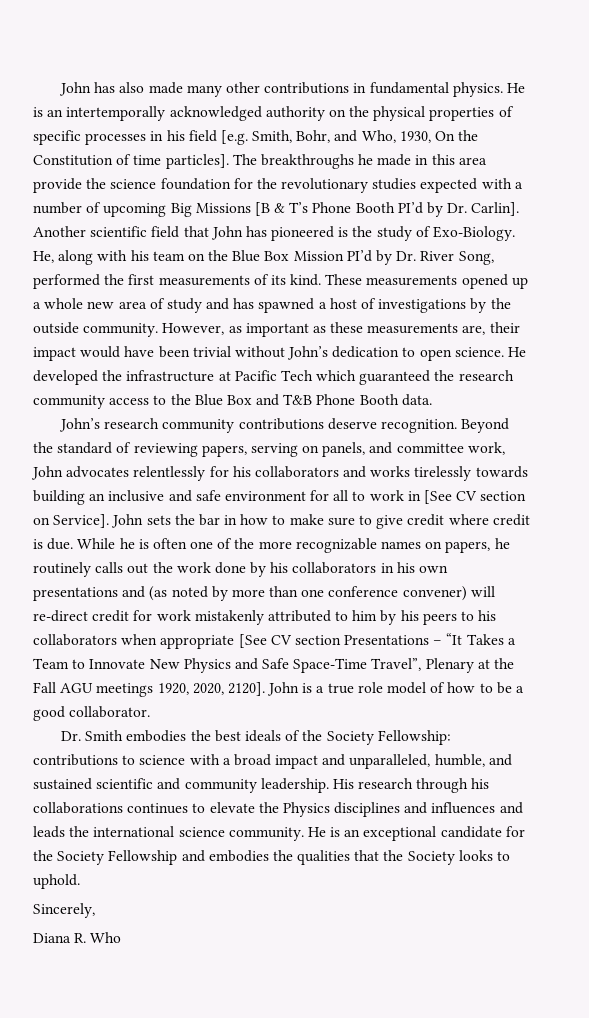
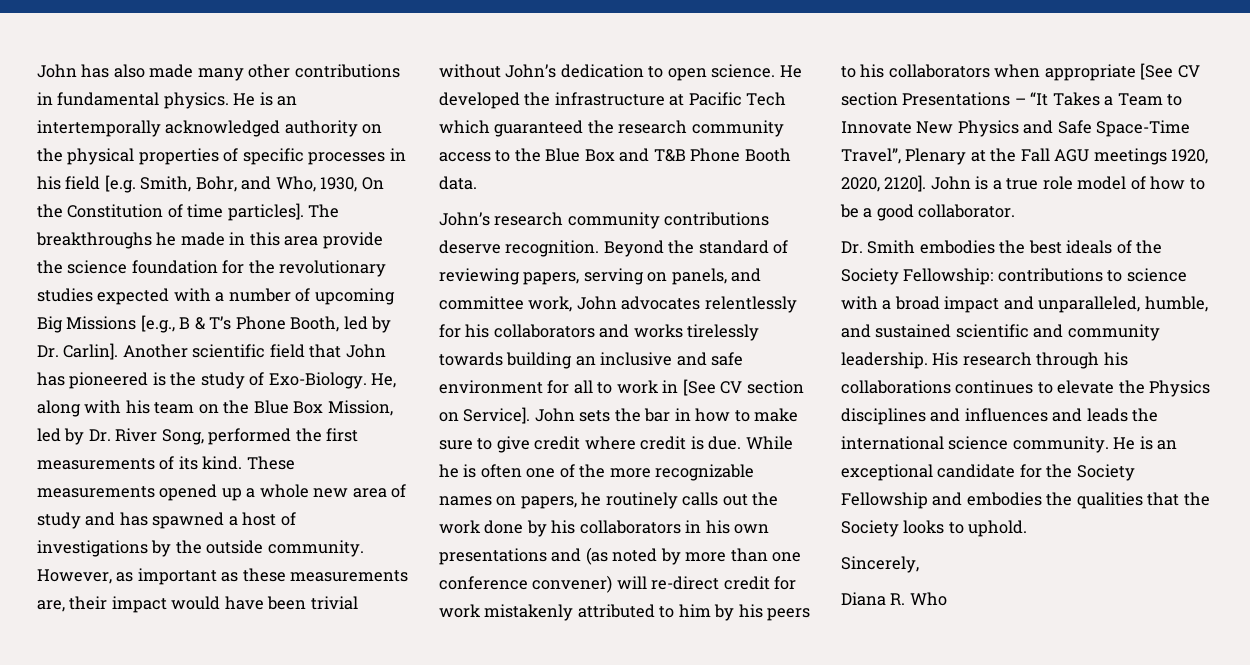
- The breakthroughs he made in this area provide the science foundation for the revolutionary studies expected with a number of upcoming Big Missions [B & T’s Phone Booth PI’d by Dr. Carlin].
+ The breakthroughs he made in this area provide the science foundation for the revolutionary studies expected with a number of upcoming Big Missions [e.g., B & T’s Phone Booth, led by Dr. Carlin].
- He, along with his team on the Blue Box Mission PI’d by Dr. River Song, performed the first measurements of its kind.
+ He, along with his team on the Blue Box Mission, led by Dr. River Song, performed the first measurements of its kind.

